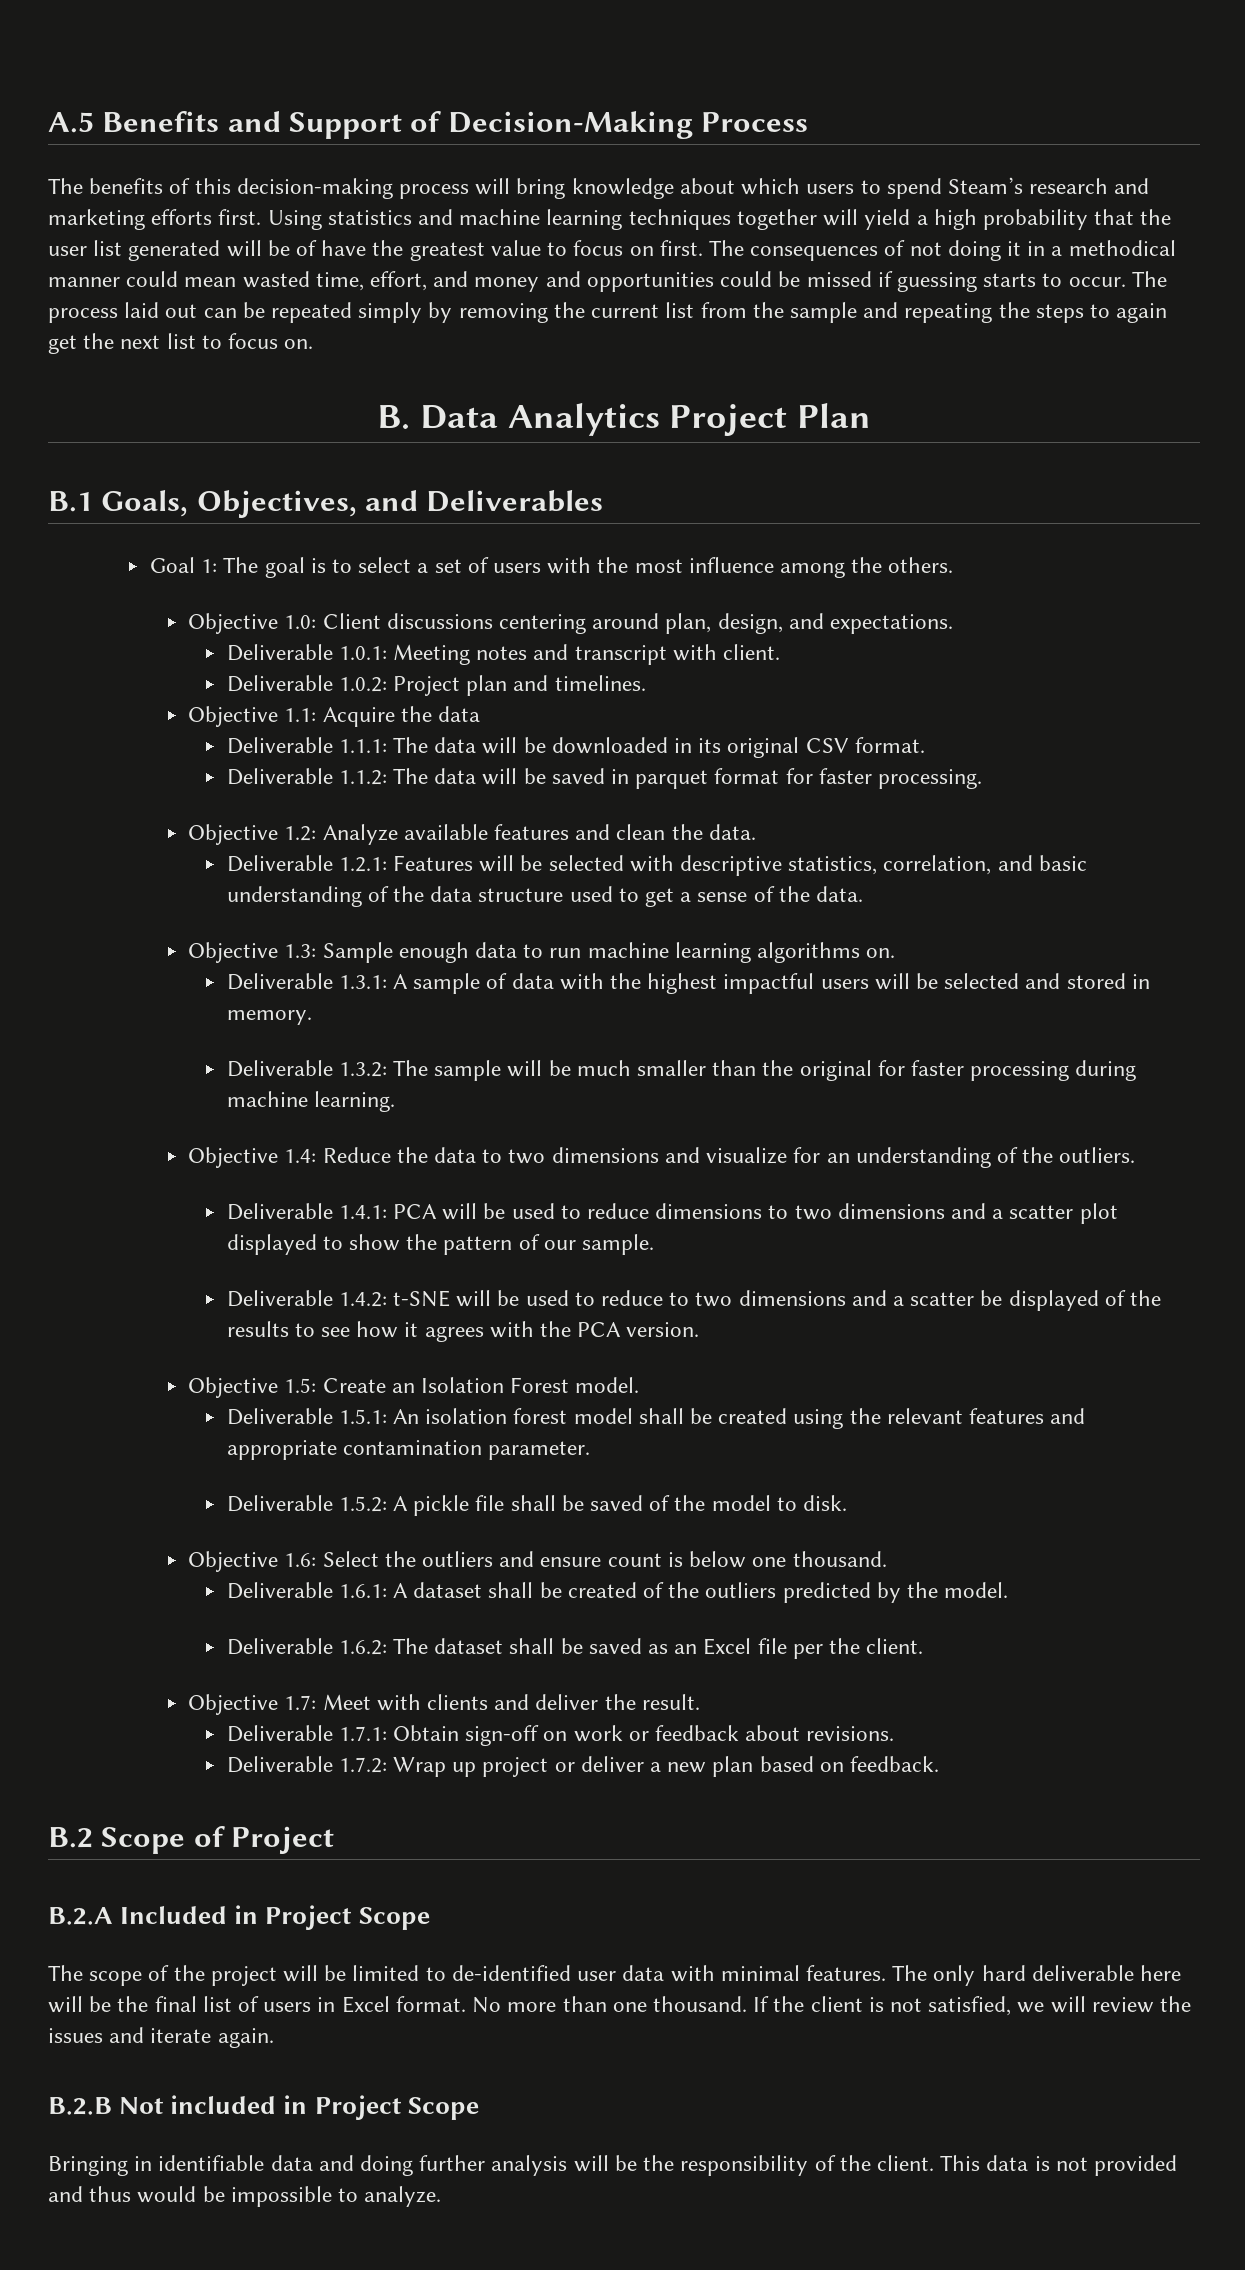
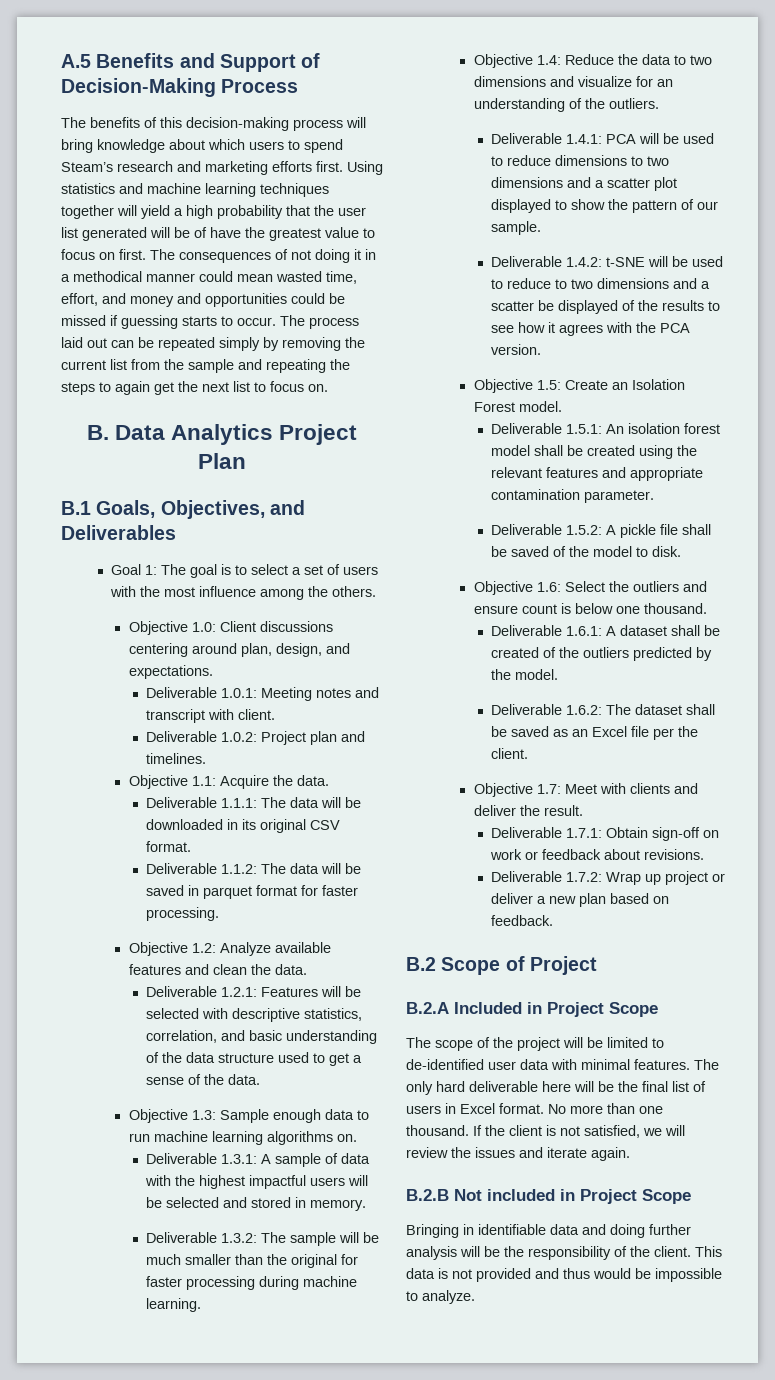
- Objective 1.1: Acquire the data
+ Objective 1.1: Acquire the data.

